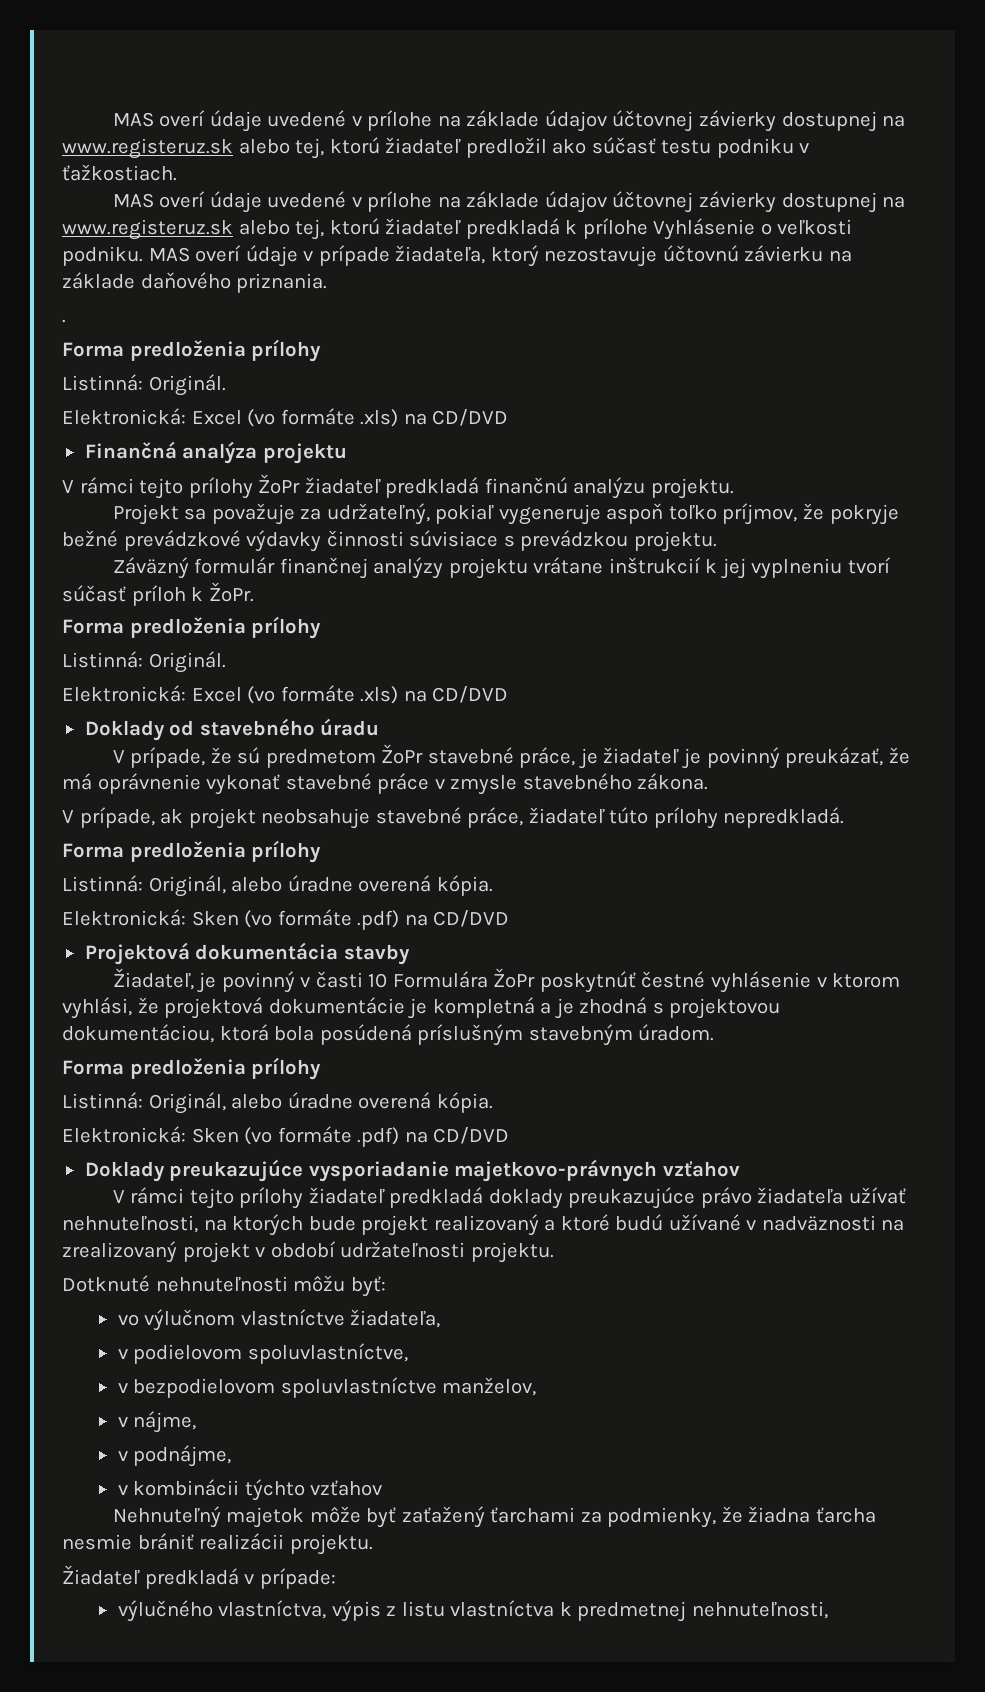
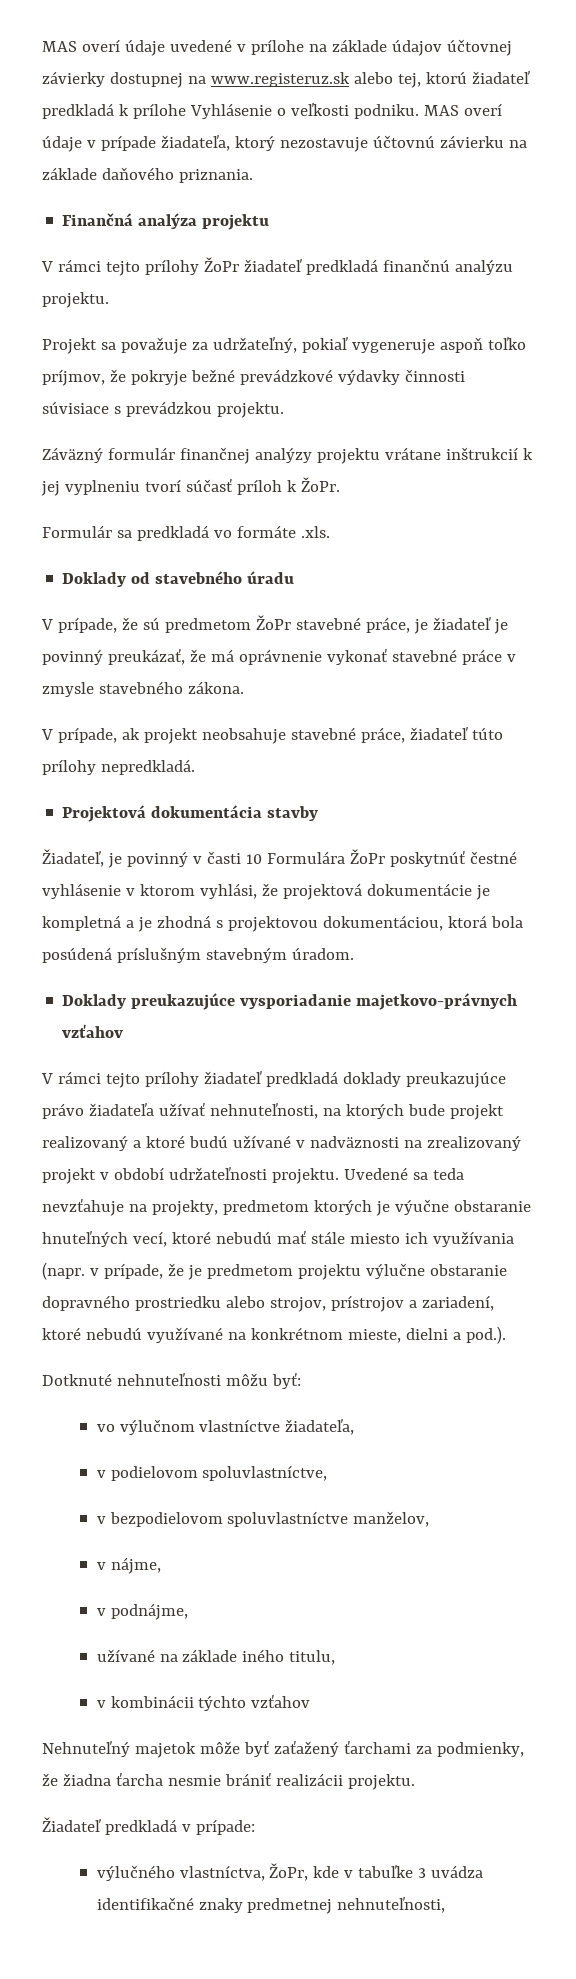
- MAS overí údaje uvedené v prílohe na základe údajov účtovnej závierky dostupnej na www.registeruz.sk alebo tej, ktorú žiadateľ predložil ako súčasť testu podniku v ťažkostiach.
- .
- Forma predloženia prílohy
- Listinná: Originál.
- Elektronická: Excel (vo formáte .xls) na CD/DVD
  Záväzný formulár finančnej analýzy projektu vrátane inštrukcií k jej vyplneniu tvorí súčasť príloh k ŽoPr.
- Forma predloženia prílohy
- Listinná: Originál.
- Elektronická: Excel (vo formáte .xls) na CD/DVD
+ Formulár sa predkladá vo formáte .xls.
  V prípade, ak projekt neobsahuje stavebné práce, žiadateľ túto prílohy nepredkladá.
- Forma predloženia prílohy
- Listinná: Originál, alebo úradne overená kópia.
- Elektronická: Sken (vo formáte .pdf) na CD/DVD
  Žiadateľ, je povinný v časti 10 Formulára ŽoPr poskytnúť čestné vyhlásenie v ktorom vyhlási, že projektová dokumentácie je kompletná a je zhodná s projektovou dokumentáciou, ktorá bola posúdená príslušným stavebným úradom.
- Forma predloženia prílohy
- Listinná: Originál, alebo úradne overená kópia.
- Elektronická: Sken (vo formáte .pdf) na CD/DVD
+ Uvedené sa teda nevzťahuje na projekty, predmetom ktorých je výučne obstaranie hnuteľných vecí, ktoré nebudú mať stále miesto ich využívania (napr. v prípade, že je predmetom projektu výlučne obstaranie dopravného prostriedku alebo strojov, prístrojov a zariadení, ktoré nebudú využívané na konkrétnom mieste, dielni a pod.).
+ užívané na základe iného titulu,
- výlučného vlastníctva, výpis z listu vlastníctva k predmetnej nehnuteľnosti,
+ výlučného vlastníctva, ŽoPr, kde v tabuľke 3 uvádza identifikačné znaky predmetnej nehnuteľnosti,

